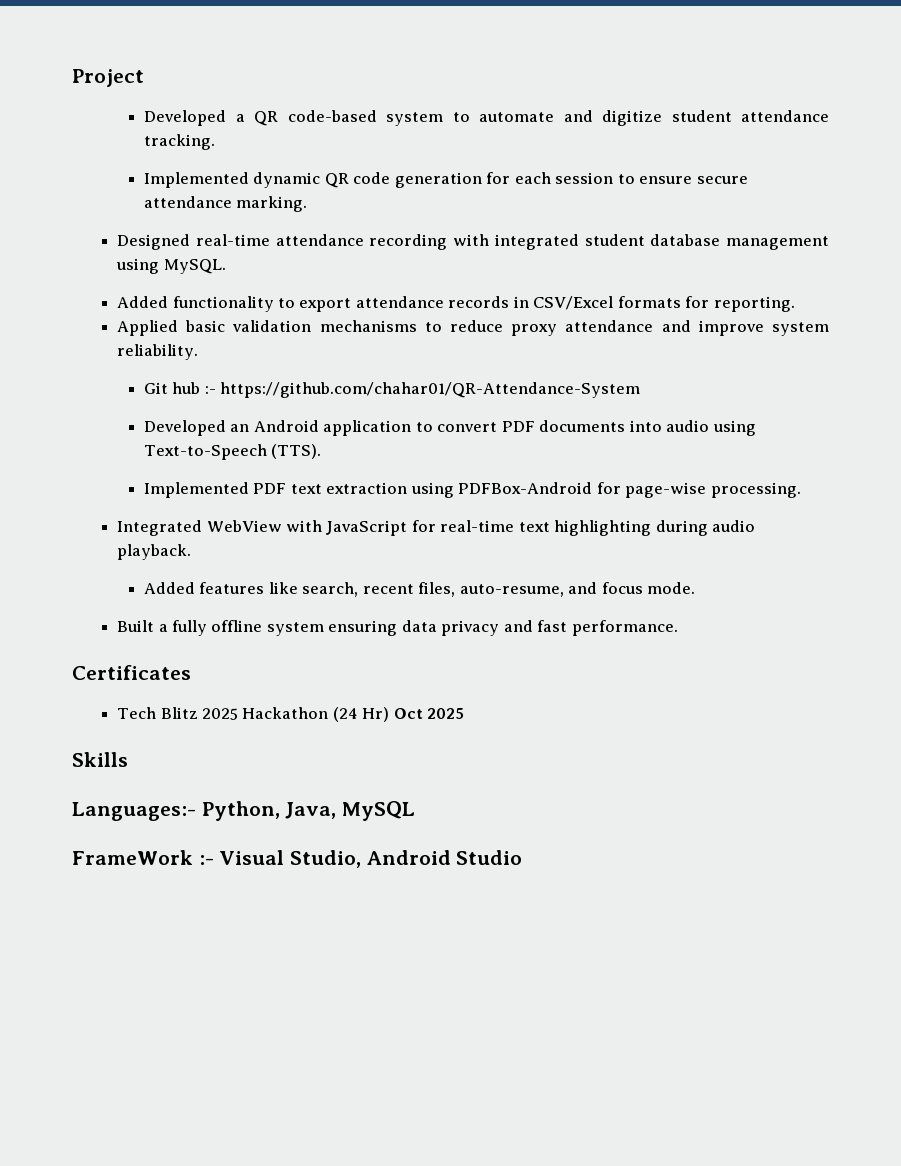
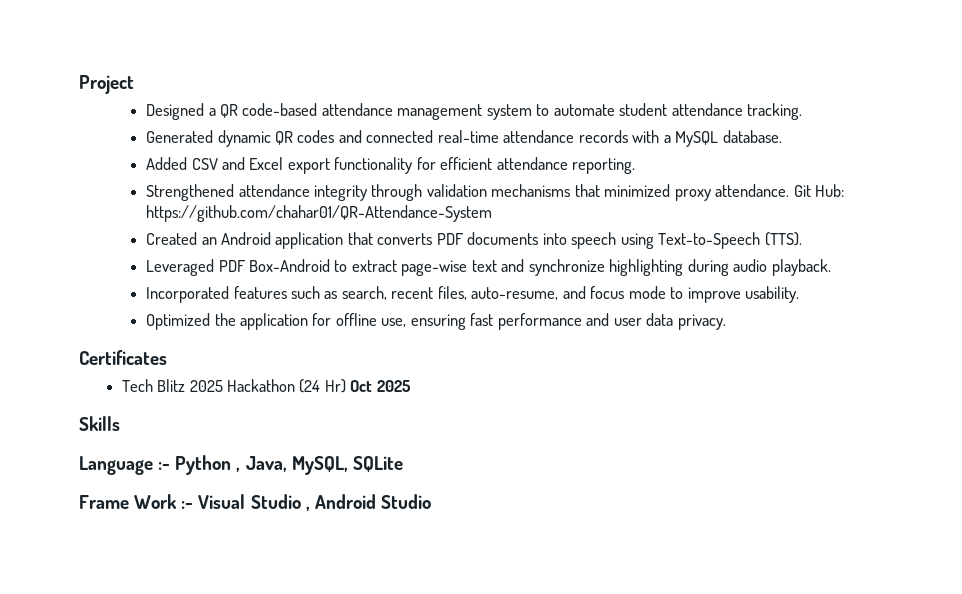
- Developed a QR code-based system to automate and digitize student attendance tracking.
+ Designed a QR code-based attendance management system to automate student attendance tracking.
- Implemented dynamic QR code generation for each session to ensure secure attendance marking.
- Designed real-time attendance recording with integrated student database management using MySQL.
- Added functionality to export attendance records in CSV/Excel formats for reporting.
- Applied basic validation mechanisms to reduce proxy attendance and improve system reliability.
- Git hub :- https://github.com/chahar01/QR-Attendance-System
+ Generated dynamic QR codes and connected real-time attendance records with a MySQL database.
+ Added CSV and Excel export functionality for efficient attendance reporting.
+ Strengthened attendance integrity through validation mechanisms that minimized proxy attendance. Git Hub: https://github.com/chahar01/QR-Attendance-System
- Developed an Android application to convert PDF documents into audio using Text-to-Speech (TTS).
+ Created an Android application that converts PDF documents into speech using Text-to-Speech (TTS).
- Implemented PDF text extraction using PDFBox-Android for page-wise processing.
- Integrated WebView with JavaScript for real-time text highlighting during audio playback.
+ Leveraged PDF Box-Android to extract page-wise text and synchronize highlighting during audio playback.
- Added features like search, recent files, auto-resume, and focus mode.
- Built a fully offline system ensuring data privacy and fast performance.
+ Incorporated features such as search, recent files, auto-resume, and focus mode to improve usability.
+ Optimized the application for offline use, ensuring fast performance and user data privacy.
- Languages:- Python, Java, MySQL
- FrameWork :- Visual Studio, Android Studio
+ Language :- Python , Java, MySQL, SQLite
+ Frame Work :- Visual Studio , Android Studio

